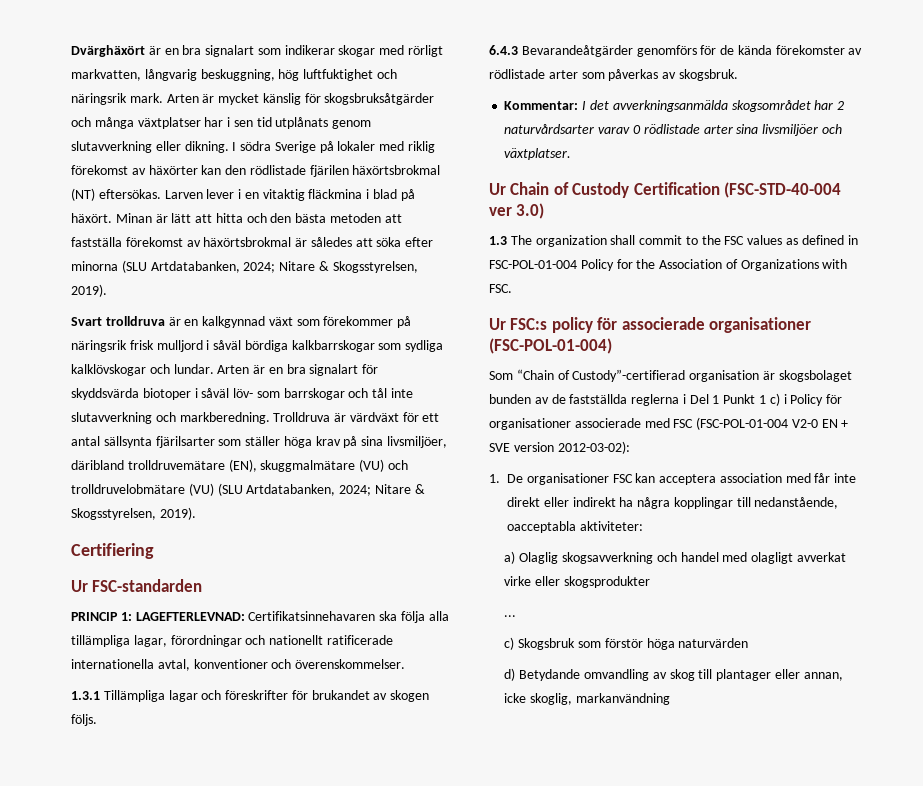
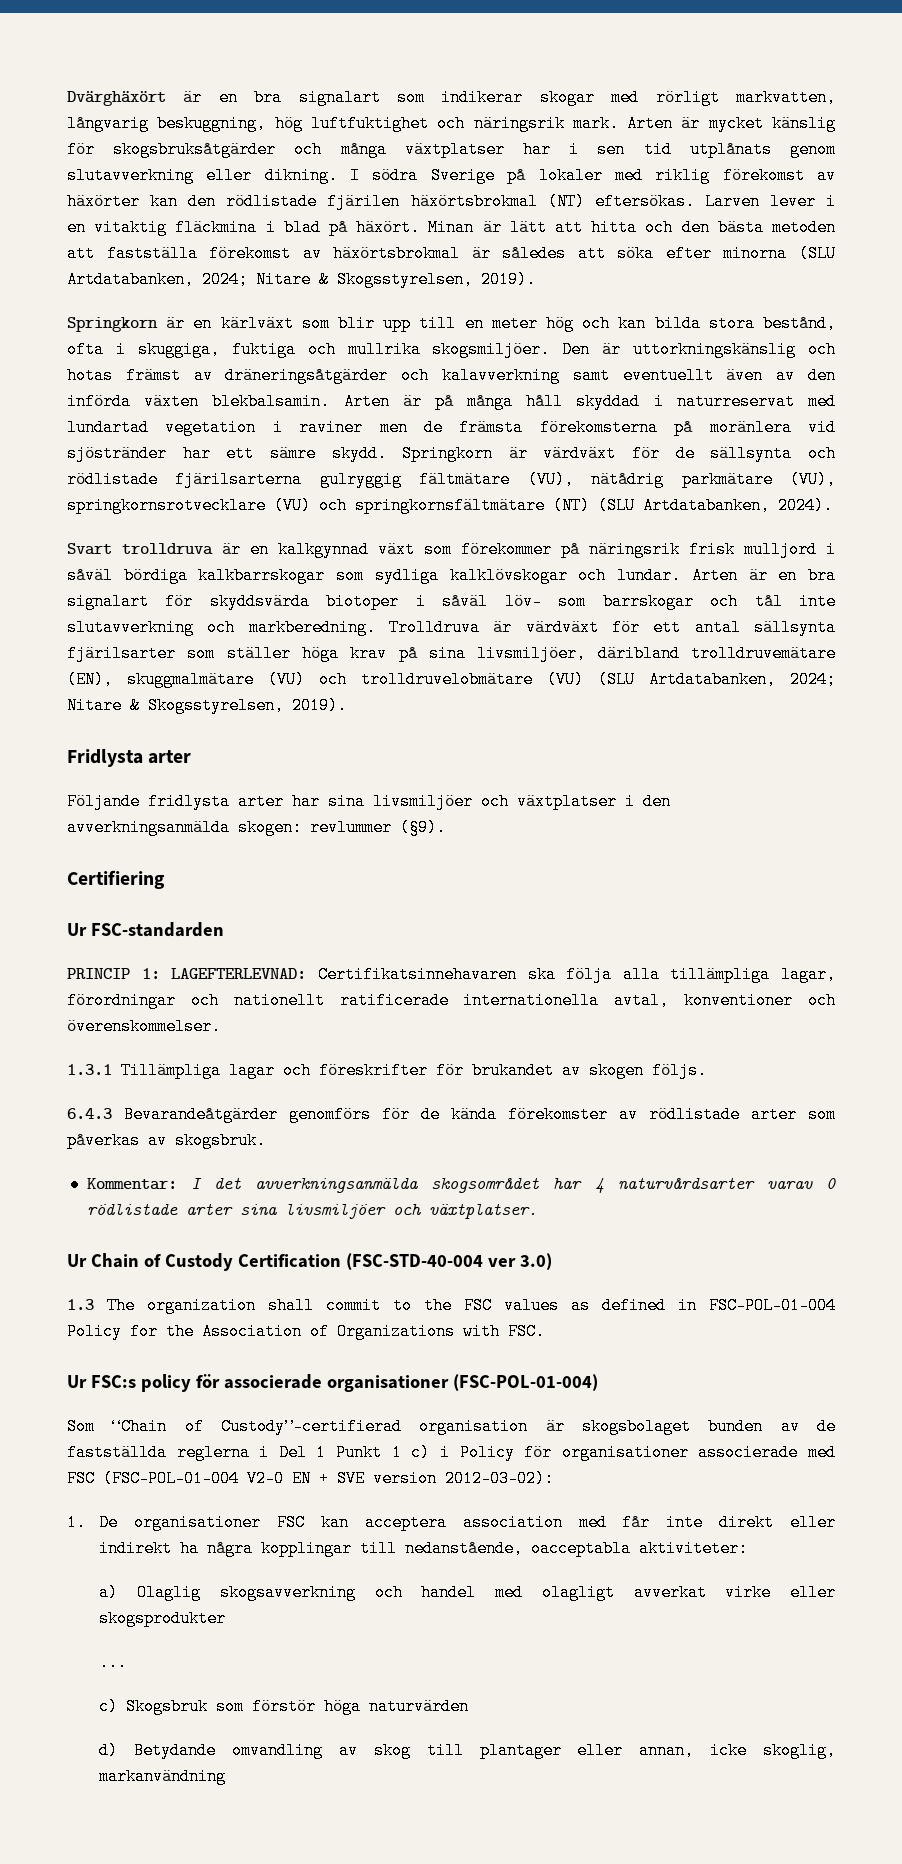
+ Springkorn är en kärlväxt som blir upp till en meter hög och kan bilda stora bestånd, ofta i skuggiga, fuktiga och mullrika skogsmiljöer. Den är uttorkningskänslig och hotas främst av dräneringsåtgärder och kalavverkning samt eventuellt även av den införda växten blekbalsamin. Arten är på många håll skyddad i naturreservat med lundartad vegetation i raviner men de främsta förekomsterna på moränlera vid sjöstränder har ett sämre skydd. Springkorn är värdväxt för de sällsynta och rödlistade fjärilsarterna gulryggig fältmätare (VU), nätådrig parkmätare (VU), springkornsrotvecklare (VU) och springkornsfältmätare (NT) (SLU Artdatabanken, 2024).
+ Fridlysta arter
+ Följande fridlysta arter har sina livsmiljöer och växtplatser i den avverkningsanmälda skogen: revlummer (§9).
- Kommentar: I det avverkningsanmälda skogsområdet har 2 naturvårdsarter varav 0 rödlistade arter sina livsmiljöer och växtplatser.
+ Kommentar: I det avverkningsanmälda skogsområdet har 4 naturvårdsarter varav 0 rödlistade arter sina livsmiljöer och växtplatser.

